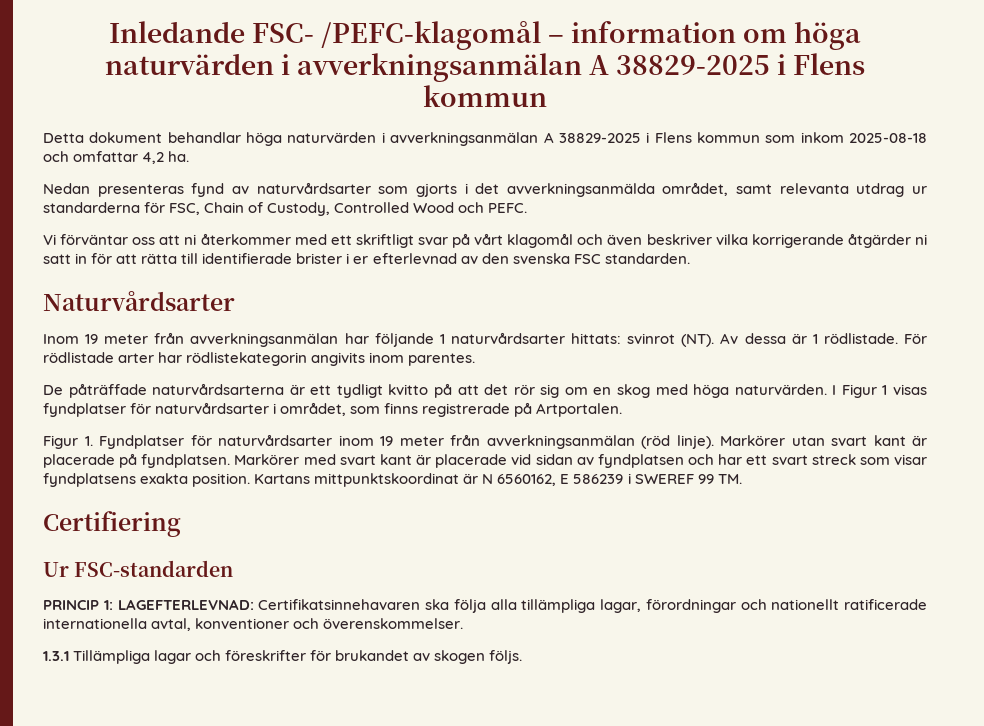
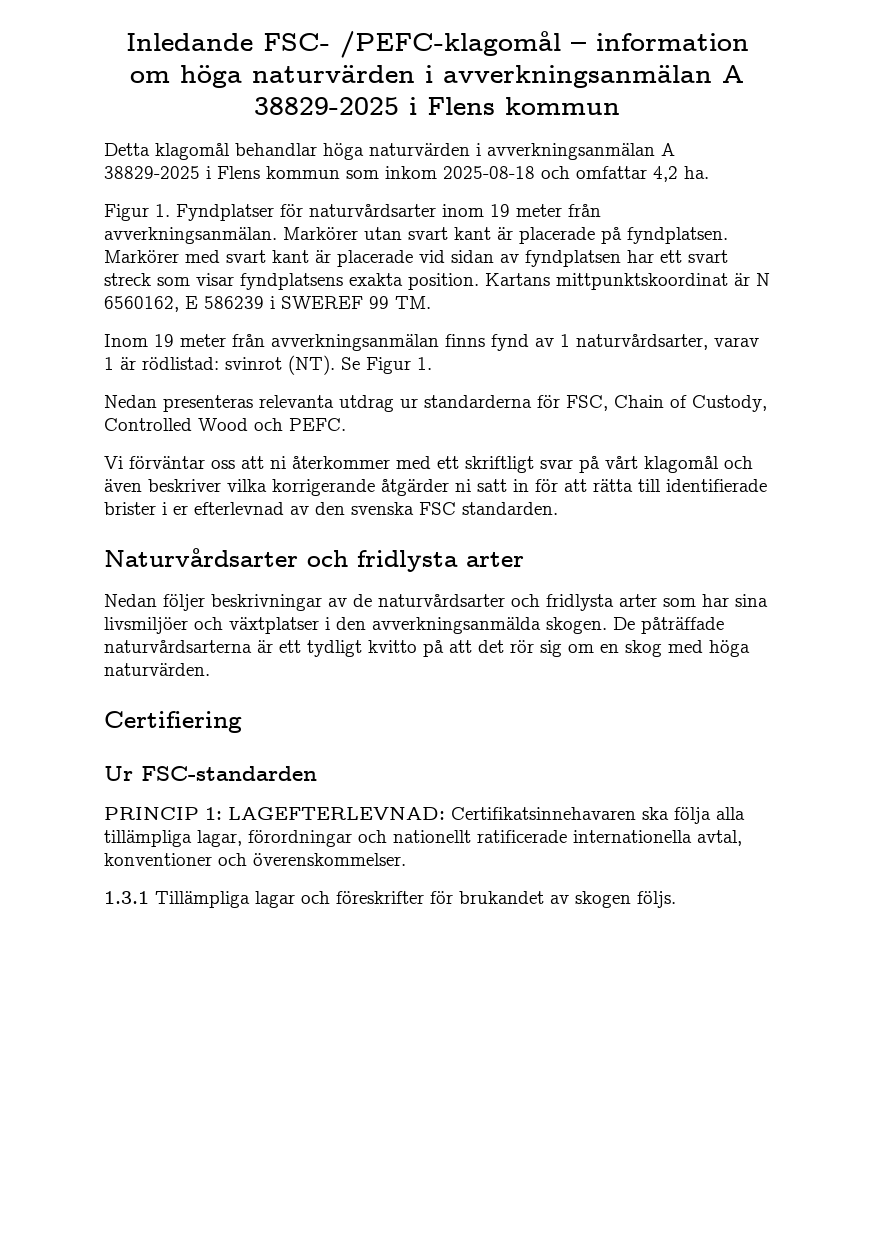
- Detta dokument behandlar höga naturvärden i avverkningsanmälan A 38829-2025 i Flens kommun som inkom 2025-08-18 och omfattar 4,2 ha.
+ Detta klagomål behandlar höga naturvärden i avverkningsanmälan A 38829-2025 i Flens kommun som inkom 2025-08-18 och omfattar 4,2 ha.
- Nedan presenteras fynd av naturvårdsarter som gjorts i det avverkningsanmälda området, samt relevanta utdrag ur standarderna för FSC, Chain of Custody, Controlled Wood och PEFC.
+ Figur 1. Fyndplatser för naturvårdsarter inom 19 meter från avverkningsanmälan. Markörer utan svart kant är placerade på fyndplatsen. Markörer med svart kant är placerade vid sidan av fyndplatsen har ett svart streck som visar fyndplatsens exakta position. Kartans mittpunktskoordinat är N 6560162, E 586239 i SWEREF 99 TM.
+ Inom 19 meter från avverkningsanmälan finns fynd av 1 naturvårdsarter, varav 1 är rödlistad: svinrot (NT). Se Figur 1.
+ Nedan presenteras relevanta utdrag ur standarderna för FSC, Chain of Custody, Controlled Wood och PEFC.
- Naturvårdsarter
- Inom 19 meter från avverkningsanmälan har följande 1 naturvårdsarter hittats: svinrot (NT). Av dessa är 1 rödlistade. För rödlistade arter har rödlistekategorin angivits inom parentes.
- De påträffade naturvårdsarterna är ett tydligt kvitto på att det rör sig om en skog med höga naturvärden. I Figur 1 visas fyndplatser för naturvårdsarter i området, som finns registrerade på Artportalen.
- Figur 1. Fyndplatser för naturvårdsarter inom 19 meter från avverkningsanmälan (röd linje). Markörer utan svart kant är placerade på fyndplatsen. Markörer med svart kant är placerade vid sidan av fyndplatsen och har ett svart streck som visar fyndplatsens exakta position. Kartans mittpunktskoordinat är N 6560162, E 586239 i SWEREF 99 TM.
+ Naturvårdsarter och fridlysta arter
+ Nedan följer beskrivningar av de naturvårdsarter och fridlysta arter som har sina livsmiljöer och växtplatser i den avverkningsanmälda skogen. De påträffade naturvårdsarterna är ett tydligt kvitto på att det rör sig om en skog med höga naturvärden.

